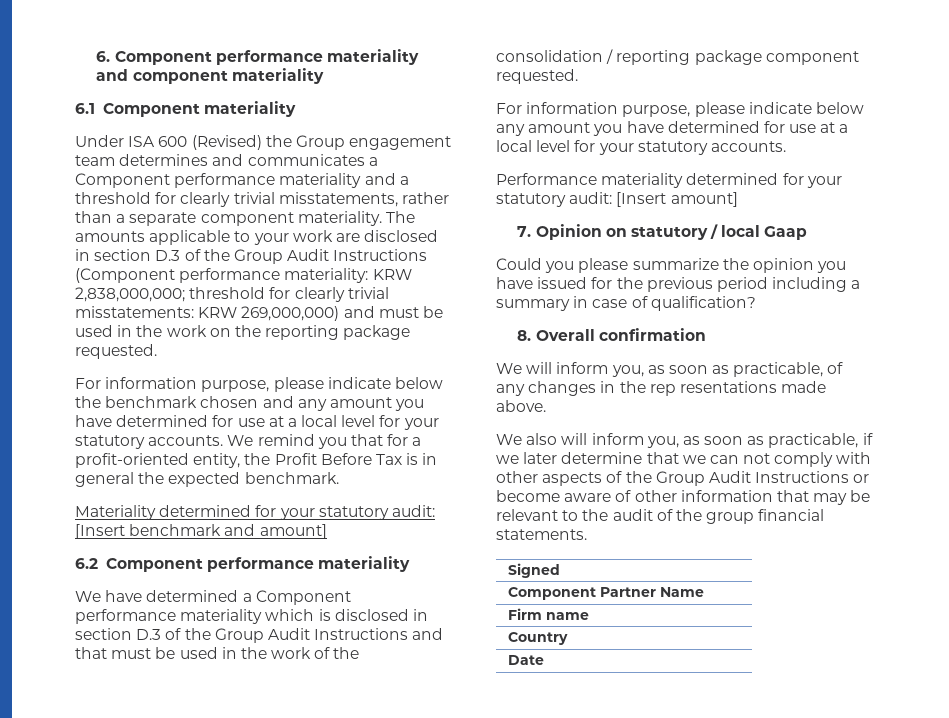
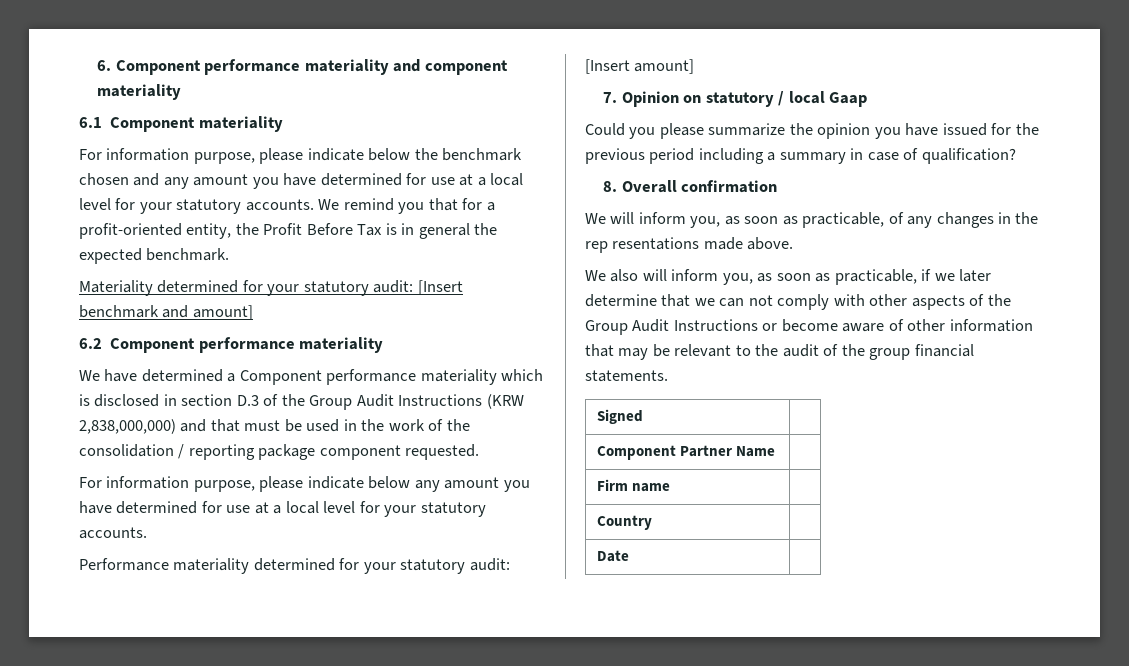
- Under ISA 600 (Revised) the Group engagement team determines and communicates a Component performance materiality and a threshold for clearly trivial misstatements, rather than a separate component materiality. The amounts applicable to your work are disclosed in section D.3 of the Group Audit Instructions (Component performance materiality: KRW 2,838,000,000; threshold for clearly trivial misstatements: KRW 269,000,000) and must be used in the work on the reporting package requested.
- We have determined a Component performance materiality which is disclosed in section D.3 of the Group Audit Instructions and that must be used in the work of the consolidation / reporting package component requested.
+ We have determined a Component performance materiality which is disclosed in section D.3 of the Group Audit Instructions (KRW 2,838,000,000) and that must be used in the work of the consolidation / reporting package component requested.

